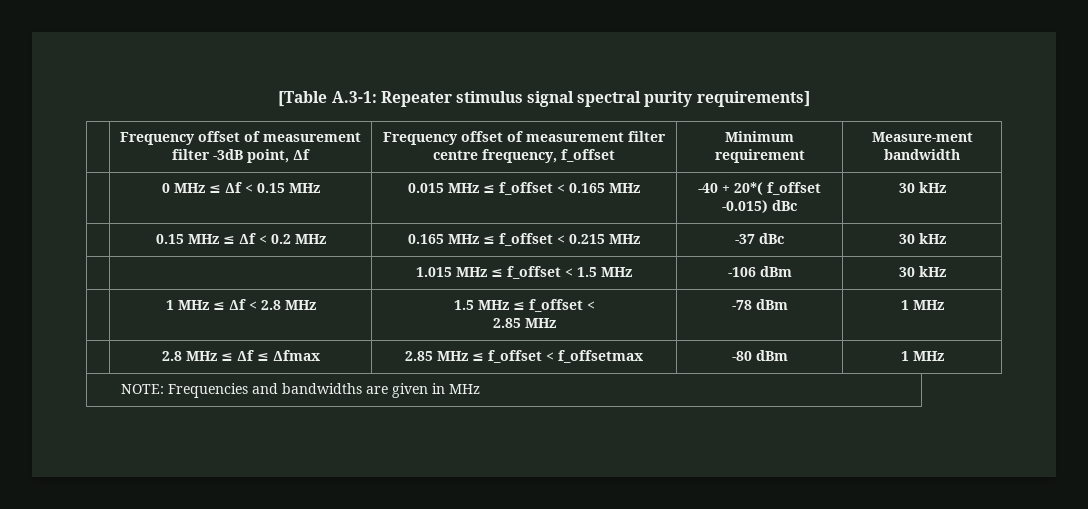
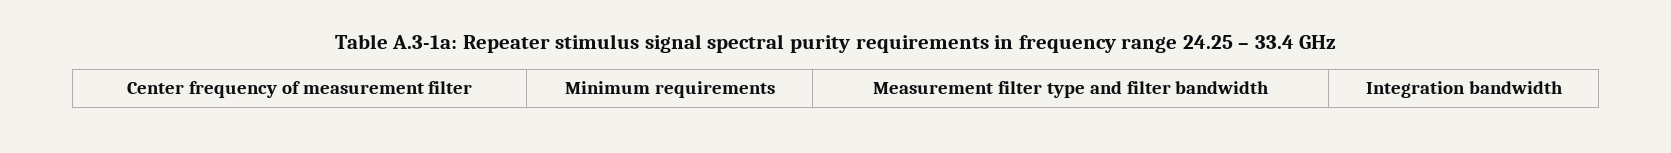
- [Table A.3-1: Repeater stimulus signal spectral purity requirements]
- | Frequency offset of measurement filter -3dB point, Δf | Frequency offset of measurement filter centre frequency, f_offset | Minimum requirement | Measure-ment bandwidth
- | 0 MHz ≤ Δf < 0.15 MHz | 0.015 MHz ≤ f_offset < 0.165 MHz | -40 + 20*( f_offset -0.015) dBc | 30 kHz
- | 0.15 MHz ≤ Δf < 0.2 MHz | 0.165 MHz ≤ f_offset < 0.215 MHz | -37 dBc | 30 kHz
- | | 1.015 MHz ≤ f_offset < 1.5 MHz | -106 dBm | 30 kHz
- | 1 MHz ≤ Δf < 2.8 MHz | 1.5 MHz ≤ f_offset <
- 2.85 MHz | -78 dBm | 1 MHz
- | 2.8 MHz ≤ Δf ≤ Δfmax | 2.85 MHz ≤ f_offset < f_offsetmax | -80 dBm | 1 MHz
- NOTE: Frequencies and bandwidths are given in MHz
+ Table A.3-1a: Repeater stimulus signal spectral purity requirements in frequency range 24.25 – 33.4 GHz
+ Center frequency of measurement filter | Minimum requirements | Measurement filter type and filter bandwidth | Integration bandwidth

